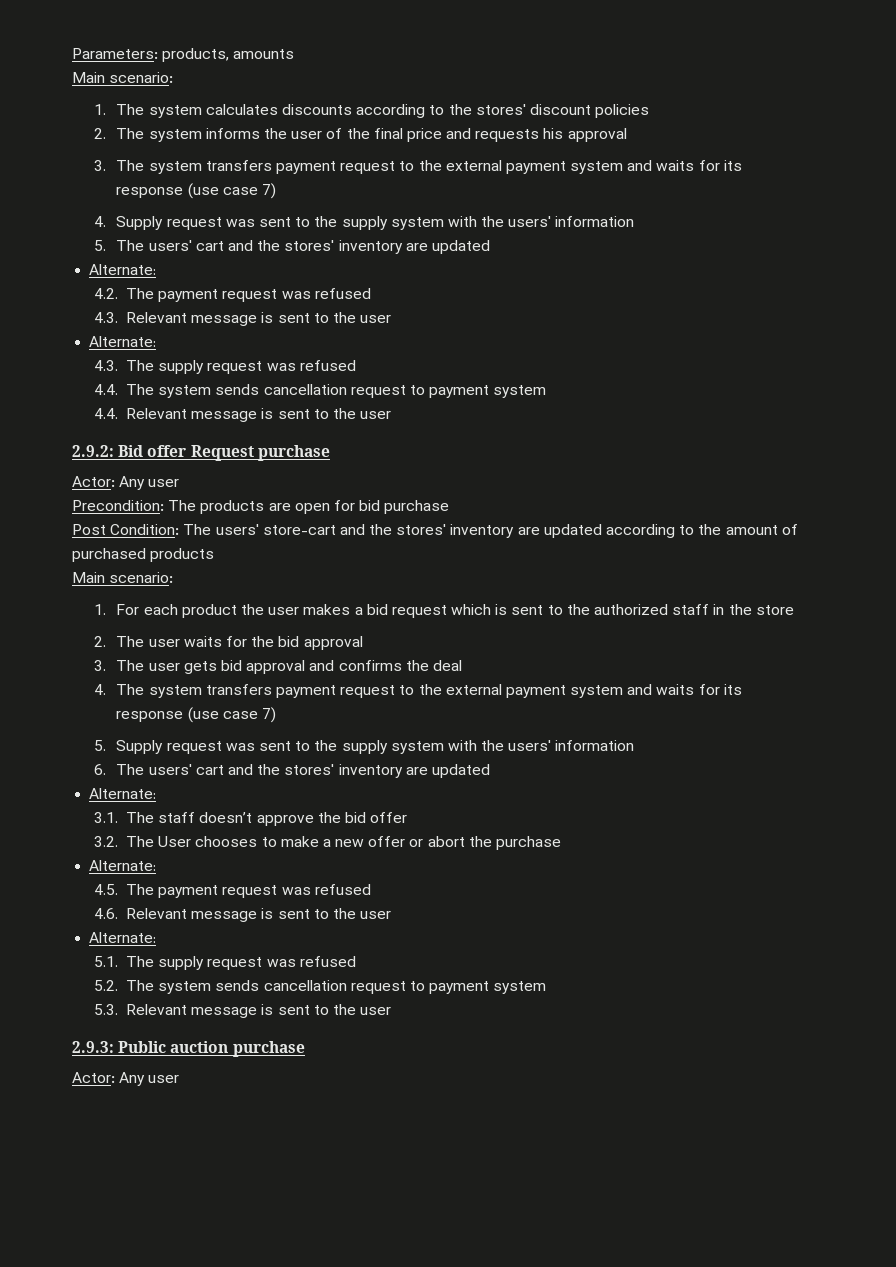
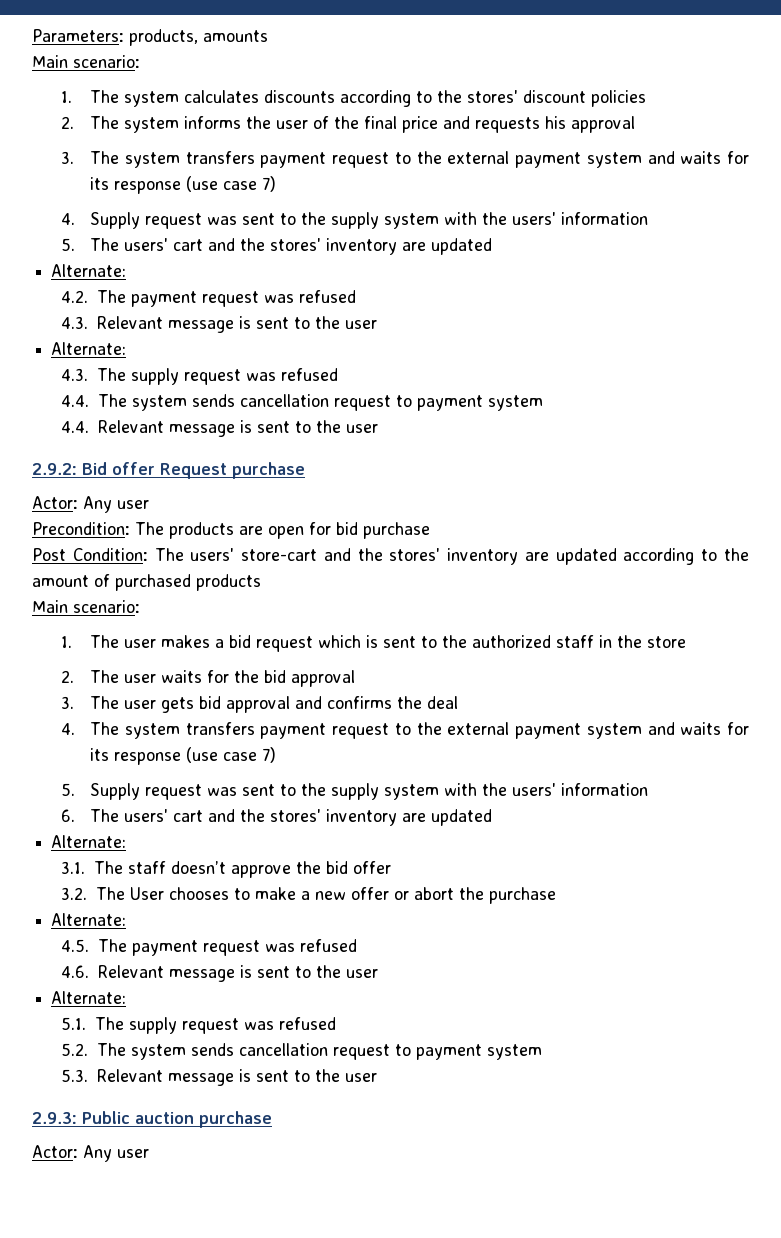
- 1. For each product the user makes a bid request which is sent to the authorized staff in the store
+ 1. The user makes a bid request which is sent to the authorized staff in the store

